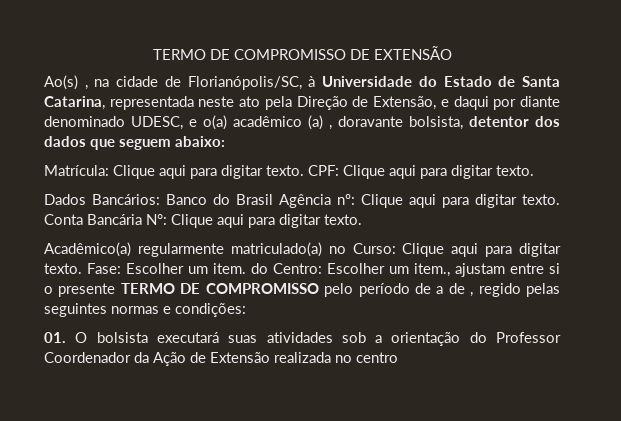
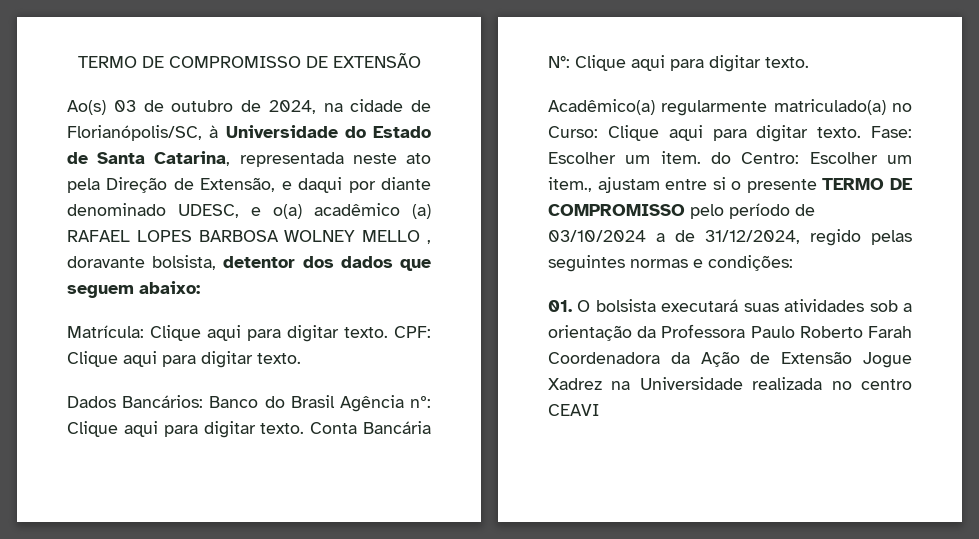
- Ao(s) , na cidade de Florianópolis/SC, à Universidade do Estado de Santa Catarina, representada neste ato pela Direção de Extensão, e daqui por diante denominado UDESC, e o(a) acadêmico (a) , doravante bolsista, detentor dos dados que seguem abaixo:
+ Ao(s) 03 de outubro de 2024, na cidade de Florianópolis/SC, à Universidade do Estado de Santa Catarina, representada neste ato pela Direção de Extensão, e daqui por diante denominado UDESC, e o(a) acadêmico (a) RAFAEL LOPES BARBOSA WOLNEY MELLO , doravante bolsista, detentor dos dados que seguem abaixo:
- Fase: Escolher um item. do Centro: Escolher um item., ajustam entre si o presente TERMO DE COMPROMISSO pelo período de a de , regido pelas seguintes normas e condições:
+ Fase: Escolher um item. do Centro: Escolher um item., ajustam entre si o presente TERMO DE COMPROMISSO pelo período de 03/10/2024 a de 31/12/2024, regido pelas seguintes normas e condições:
- 01. O bolsista executará suas atividades sob a orientação do Professor Coordenador da Ação de Extensão realizada no centro
+ 01. O bolsista executará suas atividades sob a orientação da Professora Paulo Roberto Farah Coordenadora da Ação de Extensão Jogue Xadrez na Universidade realizada no centro CEAVI

